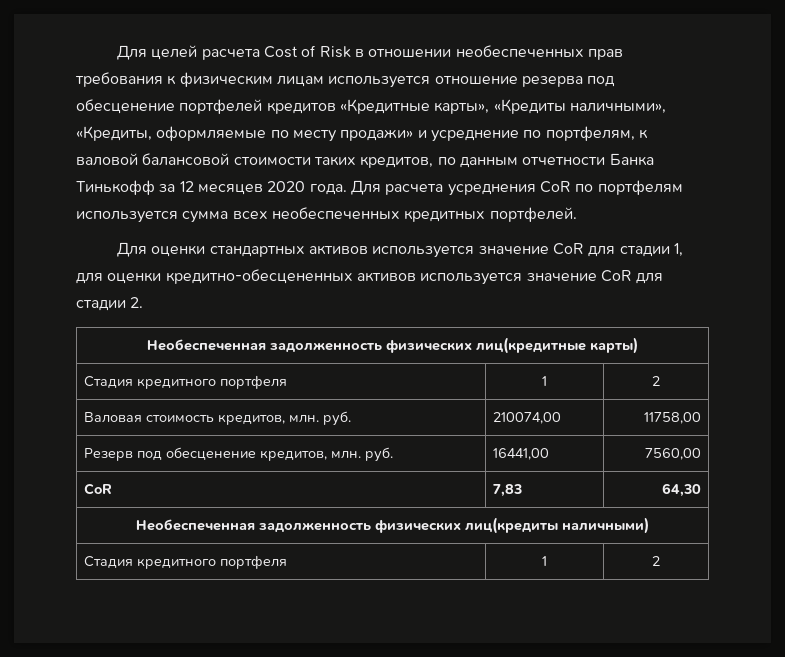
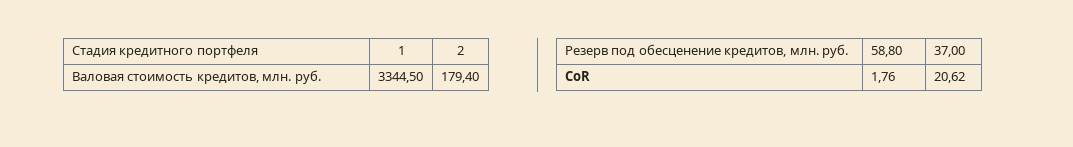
- Для целей расчета Cost of Risk в отношении необеспеченных прав требования к физическим лицам используется отношение резерва под обесценение портфелей кредитов «Кредитные карты», «Кредиты наличными», «Кредиты, оформляемые по месту продажи» и усреднение по портфелям, к валовой балансовой стоимости таких кредитов, по данным отчетности Банка Тинькофф за 12 месяцев 2020 года. Для расчета усреднения CoR по портфелям используется сумма всех необеспеченных кредитных портфелей.
- Для оценки стандартных активов используется значение CoR для стадии 1, для оценки кредитно-обесцененных активов используется значение CoR для стадии 2.
- Необеспеченная задолженность физических лиц(кредитные карты)
- Валовая стоимость кредитов, млн. руб. | 210074,00 | 11758,00
+ Валовая стоимость кредитов, млн. руб. | 3344,50 | 179,40
- Резерв под обесценение кредитов, млн. руб. | 16441,00 | 7560,00
+ Резерв под обесценение кредитов, млн. руб. | 58,80 | 37,00
- CoR | 7,83 | 64,30
- Необеспеченная задолженность физических лиц(кредиты наличными)
- Стадия кредитного портфеля | 1 | 2
+ CoR | 1,76 | 20,62

